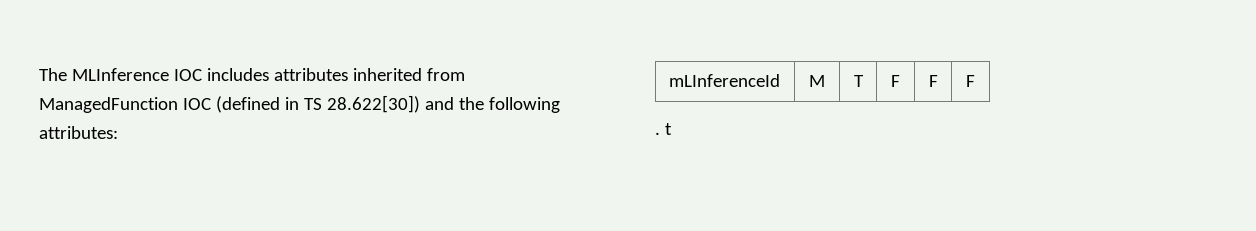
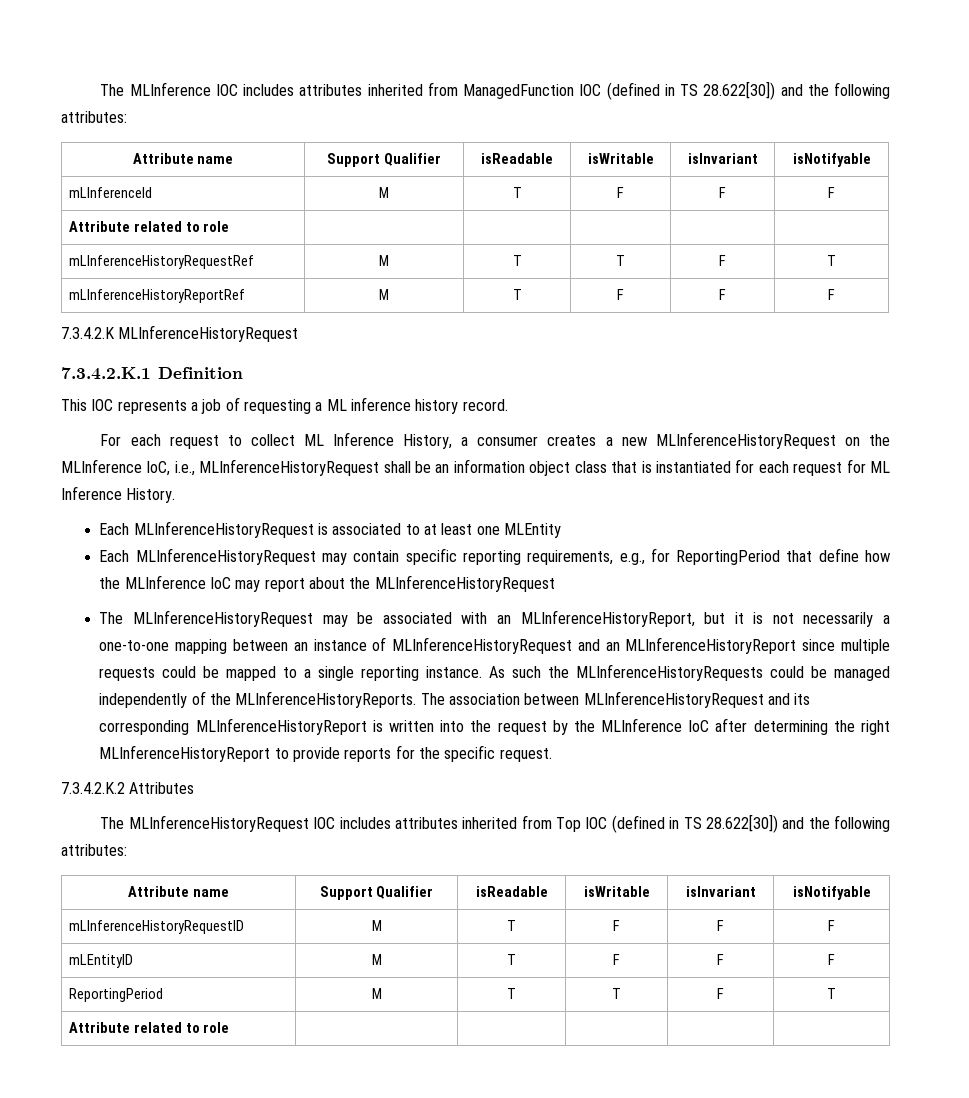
  The MLInference IOC includes attributes inherited from ManagedFunction IOC (defined in TS 28.622[30]) and the following attributes:
+ Attribute name | Support Qualifier | isReadable | isWritable | isInvariant | isNotifyable
  mLInferenceId | M | T | F | F | F
- . t
+ Attribute related to role | | | | |
+ mLInferenceHistoryRequestRef | M | T | T | F | T
+ mLInferenceHistoryReportRef | M | T | F | F | F
+ 7.3.4.2.K MLInferenceHistoryRequest
+ 7.3.4.2.K.1 Definition
+ This IOC represents a job of requesting a ML inference history record.
+ For each request to collect ML Inference History, a consumer creates a new MLInferenceHistoryRequest on the MLInference IoC, i.e., MLInferenceHistoryRequest shall be an information object class that is instantiated for each request for ML Inference History.
+ Each MLInferenceHistoryRequest is associated to at least one MLEntity
+ Each MLInferenceHistoryRequest may contain specific reporting requirements, e.g., for ReportingPeriod that define how the MLInference IoC may report about the MLInferenceHistoryRequest
+ The MLInferenceHistoryRequest may be associated with an MLInferenceHistoryReport, but it is not necessarily a one-to-one mapping between an instance of MLInferenceHistoryRequest and an MLInferenceHistoryReport since multiple requests could be mapped to a single reporting instance. As such the MLInferenceHistoryRequests could be managed independently of the MLInferenceHistoryReports. The association between MLInferenceHistoryRequest and its corresponding MLInferenceHistoryReport is written into the request by the MLInference IoC after determining the right MLInferenceHistoryReport to provide reports for the specific request.
+ 7.3.4.2.K.2 Attributes
+ The MLInferenceHistoryRequest IOC includes attributes inherited from Top IOC (defined in TS 28.622[30]) and the following attributes:
+ Attribute name | Support Qualifier | isReadable | isWritable | isInvariant | isNotifyable
+ mLInferenceHistoryRequestID | M | T | F | F | F
+ mLEntityID | M | T | F | F | F
+ ReportingPeriod | M | T | T | F | T
+ Attribute related to role | | | | |

